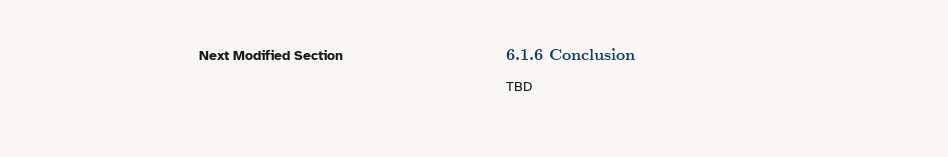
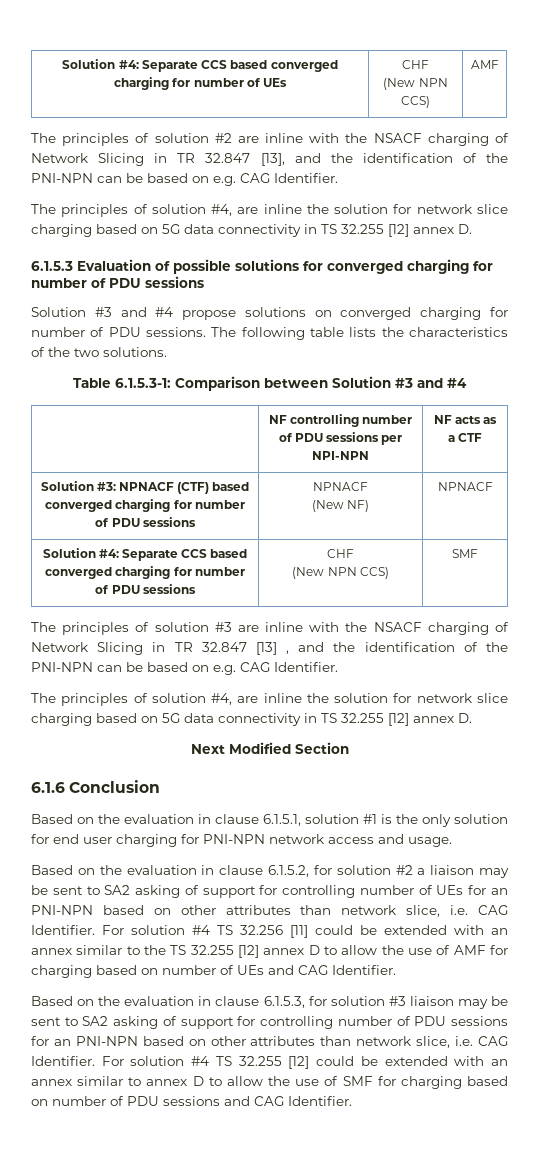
+ Solution #4: Separate CCS based converged charging for number of UEs | CHF
+ (New NPN CCS) | AMF
+ The principles of solution #2 are inline with the NSACF charging of Network Slicing in TR 32.847 [13], and the identification of the PNI-NPN can be based on e.g. CAG Identifier.
+ The principles of solution #4, are inline the solution for network slice charging based on 5G data connectivity in TS 32.255 [12] annex D.
+ 6.1.5.3 Evaluation of possible solutions for converged charging for number of PDU sessions
+ Solution #3 and #4 propose solutions on converged charging for number of PDU sessions. The following table lists the characteristics of the two solutions.
+ Table 6.1.5.3-1: Comparison between Solution #3 and #4
+ | NF controlling number of PDU sessions per NPI-NPN | NF acts as a CTF
+ Solution #3: NPNACF (CTF) based converged charging for number of PDU sessions | NPNACF
+ (New NF) | NPNACF
+ Solution #4: Separate CCS based converged charging for number of PDU sessions | CHF
+ (New NPN CCS) | SMF
+ The principles of solution #3 are inline with the NSACF charging of Network Slicing in TR 32.847 [13] , and the identification of the PNI-NPN can be based on e.g. CAG Identifier.
+ The principles of solution #4, are inline the solution for network slice charging based on 5G data connectivity in TS 32.255 [12] annex D.
- TBD
+ Based on the evaluation in clause 6.1.5.1, solution #1 is the only solution for end user charging for PNI-NPN network access and usage.
+ Based on the evaluation in clause 6.1.5.2, for solution #2 a liaison may be sent to SA2 asking of support for controlling number of UEs for an PNI-NPN based on other attributes than network slice, i.e. CAG Identifier. For solution #4 TS 32.256 [11] could be extended with an annex similar to the TS 32.255 [12] annex D to allow the use of AMF for charging based on number of UEs and CAG Identifier.
+ Based on the evaluation in clause 6.1.5.3, for solution #3 liaison may be sent to SA2 asking of support for controlling number of PDU sessions for an PNI-NPN based on other attributes than network slice, i.e. CAG Identifier. For solution #4 TS 32.255 [12] could be extended with an annex similar to annex D to allow the use of SMF for charging based on number of PDU sessions and CAG Identifier.

